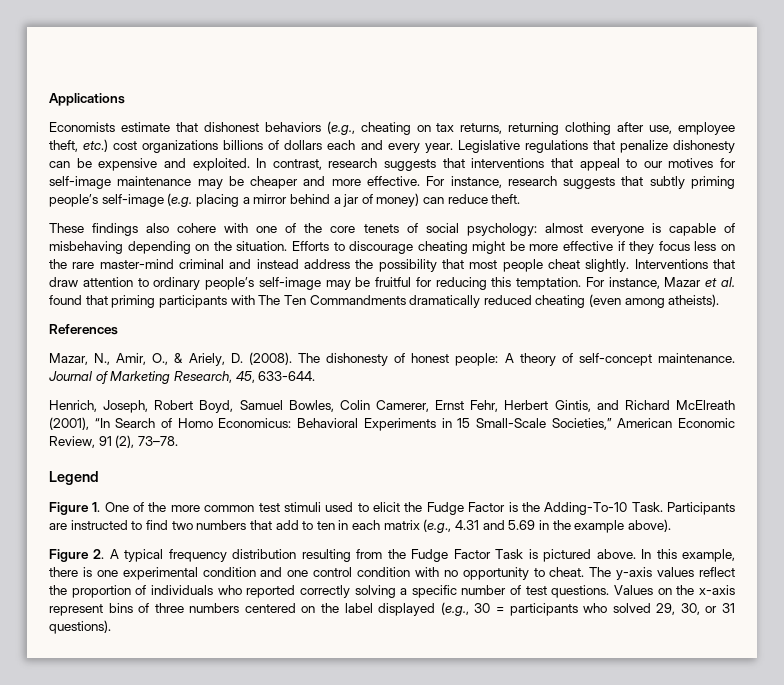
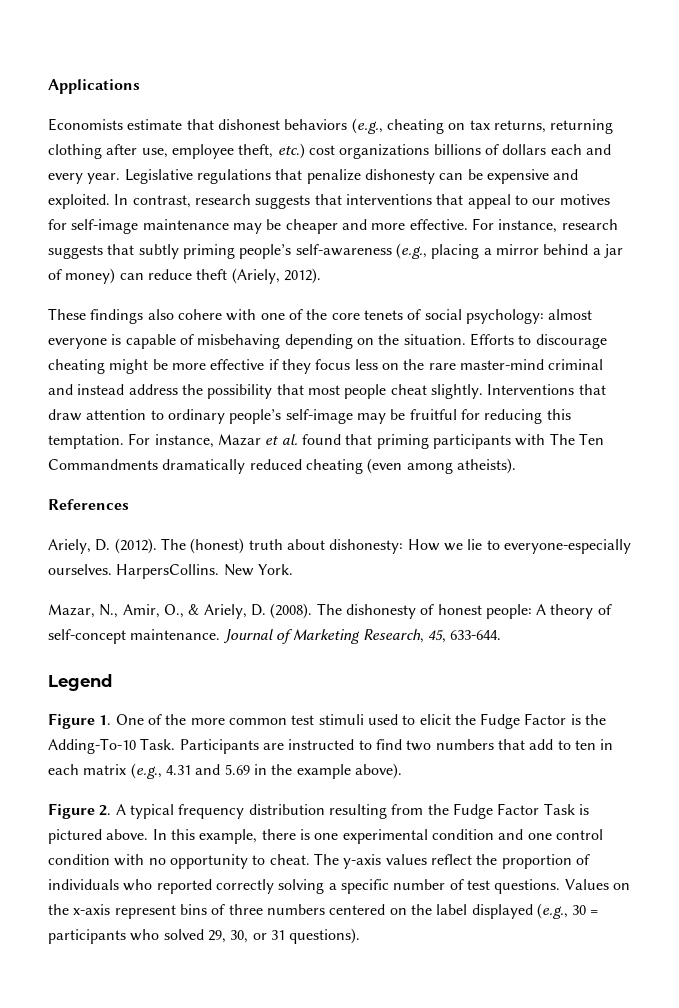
- For instance, research suggests that subtly priming people’s self-image (e.g. placing a mirror behind a jar of money) can reduce theft.
+ For instance, research suggests that subtly priming people’s self-awareness (e.g., placing a mirror behind a jar of money) can reduce theft (Ariely, 2012).
+ Ariely, D. (2012). The (honest) truth about dishonesty: How we lie to everyone-especially ourselves. HarpersCollins. New York.
- Henrich, Joseph, Robert Boyd, Samuel Bowles, Colin Camerer, Ernst Fehr, Herbert Gintis, and Richard McElreath (2001), “In Search of Homo Economicus: Behavioral Experiments in 15 Small-Scale Societies,” American Economic Review, 91 (2), 73–78.

